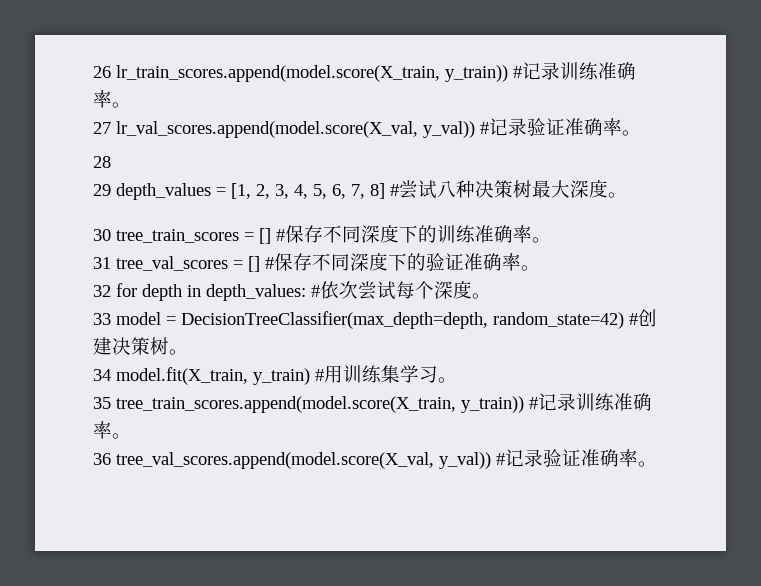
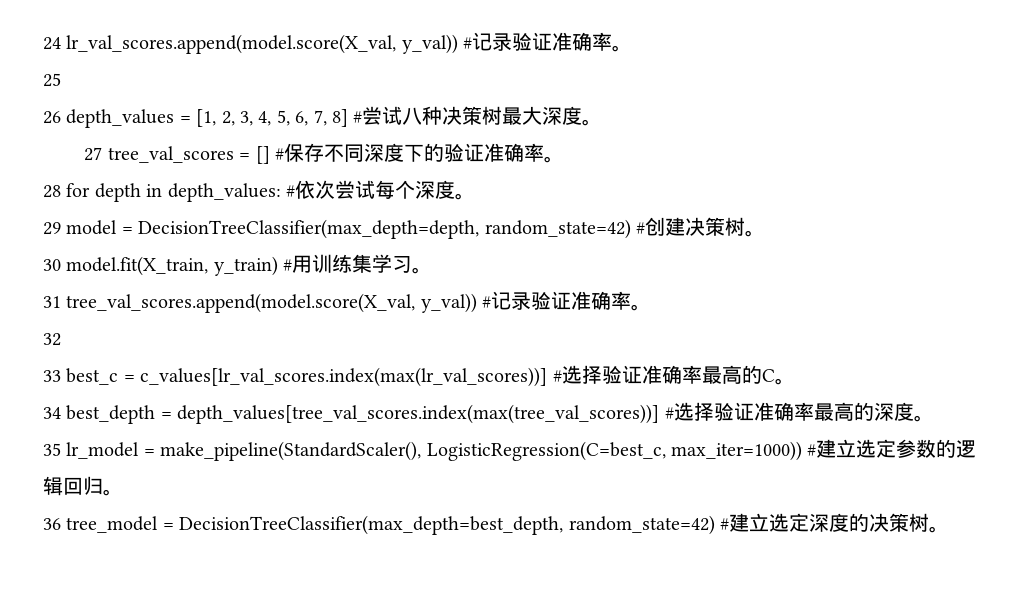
- 26 lr_train_scores.append(model.score(X_train, y_train)) #记录训练准确率。
- 27 lr_val_scores.append(model.score(X_val, y_val)) #记录验证准确率。
+ 24 lr_val_scores.append(model.score(X_val, y_val)) #记录验证准确率。
- 28
- 29 depth_values = [1, 2, 3, 4, 5, 6, 7, 8] #尝试八种决策树最大深度。
+ 25
+ 26 depth_values = [1, 2, 3, 4, 5, 6, 7, 8] #尝试八种决策树最大深度。
- 30 tree_train_scores = [] #保存不同深度下的训练准确率。
- 31 tree_val_scores = [] #保存不同深度下的验证准确率。
+ 27 tree_val_scores = [] #保存不同深度下的验证准确率。
- 32 for depth in depth_values: #依次尝试每个深度。
+ 28 for depth in depth_values: #依次尝试每个深度。
- 33 model = DecisionTreeClassifier(max_depth=depth, random_state=42) #创建决策树。
+ 29 model = DecisionTreeClassifier(max_depth=depth, random_state=42) #创建决策树。
- 34 model.fit(X_train, y_train) #用训练集学习。
+ 30 model.fit(X_train, y_train) #用训练集学习。
- 35 tree_train_scores.append(model.score(X_train, y_train)) #记录训练准确率。
- 36 tree_val_scores.append(model.score(X_val, y_val)) #记录验证准确率。
+ 31 tree_val_scores.append(model.score(X_val, y_val)) #记录验证准确率。
+ 32
+ 33 best_c = c_values[lr_val_scores.index(max(lr_val_scores))] #选择验证准确率最高的C。
+ 34 best_depth = depth_values[tree_val_scores.index(max(tree_val_scores))] #选择验证准确率最高的深度。
+ 35 lr_model = make_pipeline(StandardScaler(), LogisticRegression(C=best_c, max_iter=1000)) #建立选定参数的逻辑回归。
+ 36 tree_model = DecisionTreeClassifier(max_depth=best_depth, random_state=42) #建立选定深度的决策树。

